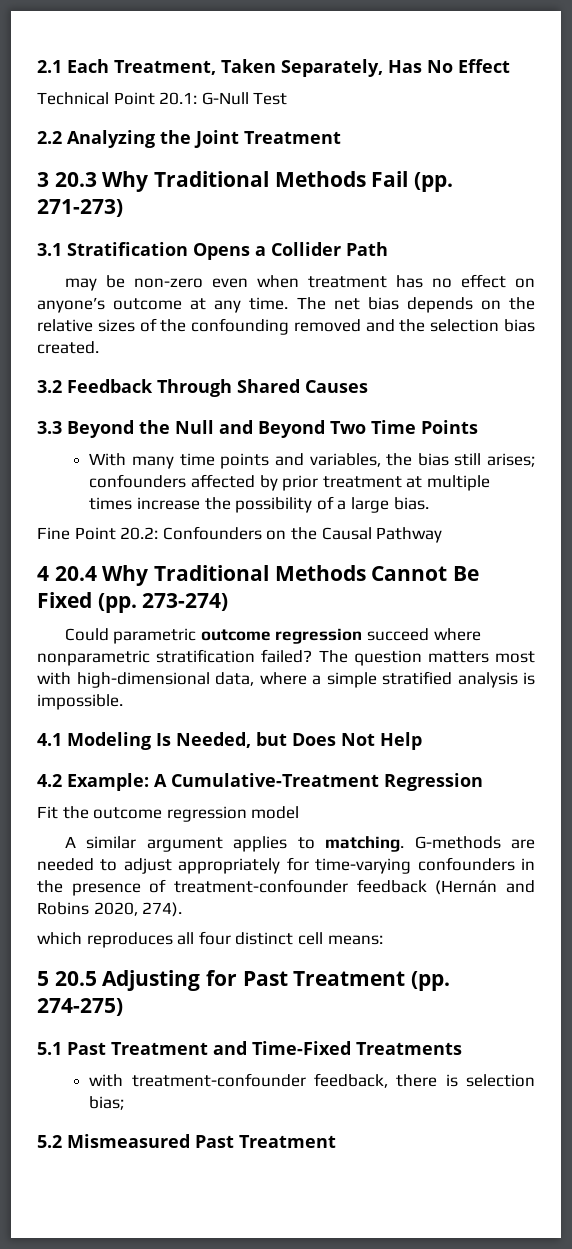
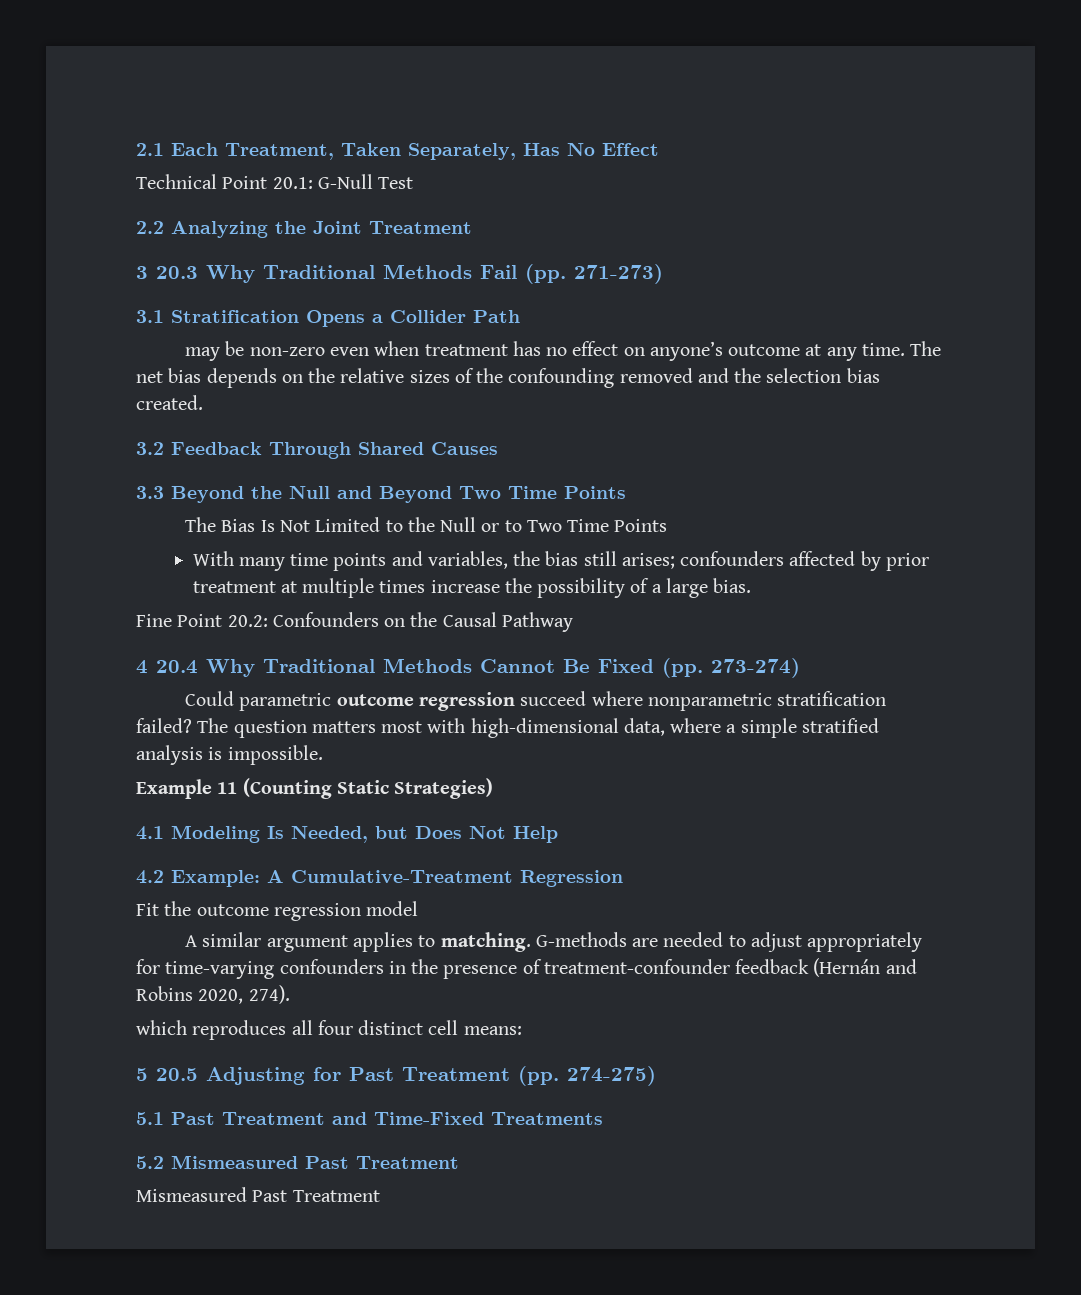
+ The Bias Is Not Limited to the Null or to Two Time Points
+ Example 11 (Counting Static Strategies)
- with treatment-confounder feedback, there is selection bias;
  5.2 Mismeasured Past Treatment
+ Mismeasured Past Treatment

